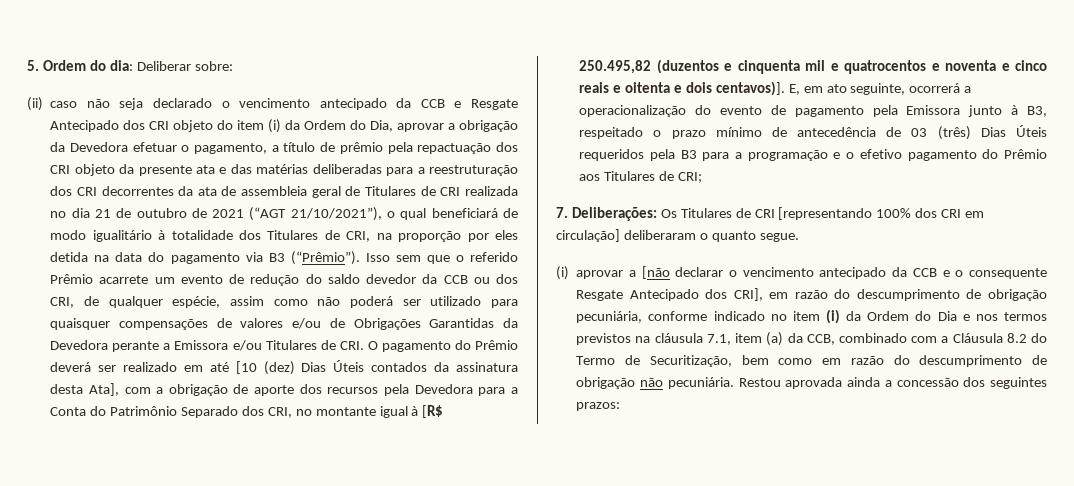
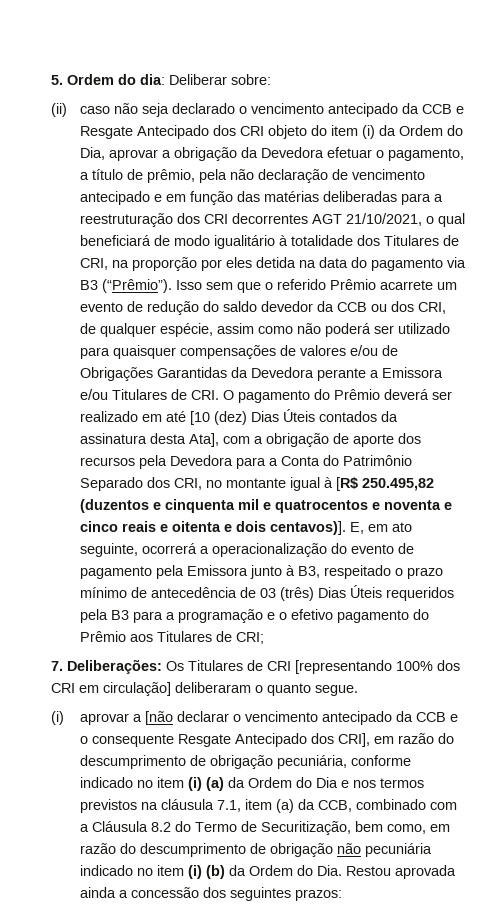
- (ii) caso não seja declarado o vencimento antecipado da CCB e Resgate Antecipado dos CRI objeto do item (i) da Ordem do Dia, aprovar a obrigação da Devedora efetuar o pagamento, a título de prêmio pela repactuação dos CRI objeto da presente ata e das matérias deliberadas para a reestruturação dos CRI decorrentes da ata de assembleia geral de Titulares de CRI realizada no dia 21 de outubro de 2021 (“AGT 21/10/2021”), o qual beneficiará de modo igualitário à totalidade dos Titulares de CRI, na proporção por eles detida na data do pagamento via B3 (“Prêmio”).
+ (ii) caso não seja declarado o vencimento antecipado da CCB e Resgate Antecipado dos CRI objeto do item (i) da Ordem do Dia, aprovar a obrigação da Devedora efetuar o pagamento, a título de prêmio, pela não declaração de vencimento antecipado e em função das matérias deliberadas para a reestruturação dos CRI decorrentes AGT 21/10/2021, o qual beneficiará de modo igualitário à totalidade dos Titulares de CRI, na proporção por eles detida na data do pagamento via B3 (“Prêmio”).
- (i) aprovar a [não declarar o vencimento antecipado da CCB e o consequente Resgate Antecipado dos CRI], em razão do descumprimento de obrigação pecuniária, conforme indicado no item (i) da Ordem do Dia e nos termos previstos na cláusula 7.1, item (a) da CCB, combinado com a Cláusula 8.2 do Termo de Securitização, bem como em razão do descumprimento de obrigação não pecuniária. Restou aprovada ainda a concessão dos seguintes prazos:
+ (i) aprovar a [não declarar o vencimento antecipado da CCB e o consequente Resgate Antecipado dos CRI], em razão do descumprimento de obrigação pecuniária, conforme indicado no item (i) (a) da Ordem do Dia e nos termos previstos na cláusula 7.1, item (a) da CCB, combinado com a Cláusula 8.2 do Termo de Securitização, bem como, em razão do descumprimento de obrigação não pecuniária indicado no item (i) (b) da Ordem do Dia. Restou aprovada ainda a concessão dos seguintes prazos:

